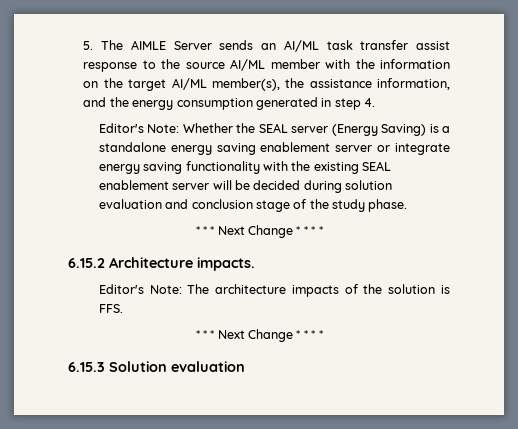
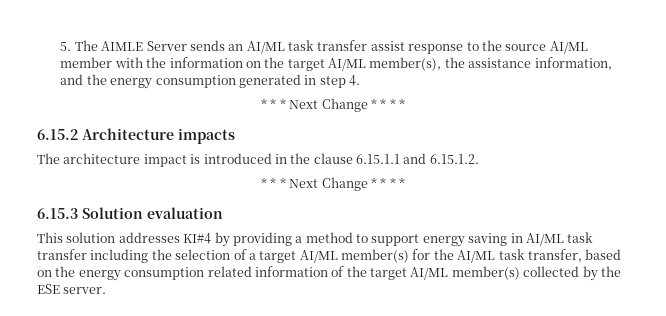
- Editor's Note: Whether the SEAL server (Energy Saving) is a standalone energy saving enablement server or integrate energy saving functionality with the existing SEAL enablement server will be decided during solution evaluation and conclusion stage of the study phase.
- 6.15.2 Architecture impacts.
- Editor's Note: The architecture impacts of the solution is FFS.
+ 6.15.2 Architecture impacts
+ The architecture impact is introduced in the clause 6.15.1.1 and 6.15.1.2.
+ This solution addresses KI#4 by providing a method to support energy saving in AI/ML task transfer including the selection of a target AI/ML member(s) for the AI/ML task transfer, based on the energy consumption related information of the target AI/ML member(s) collected by the ESE server.

